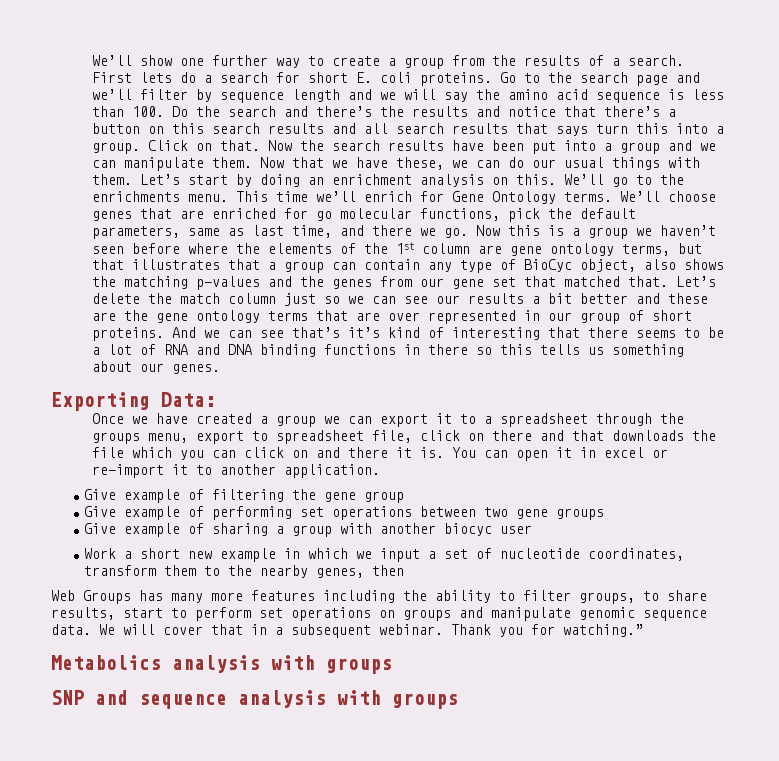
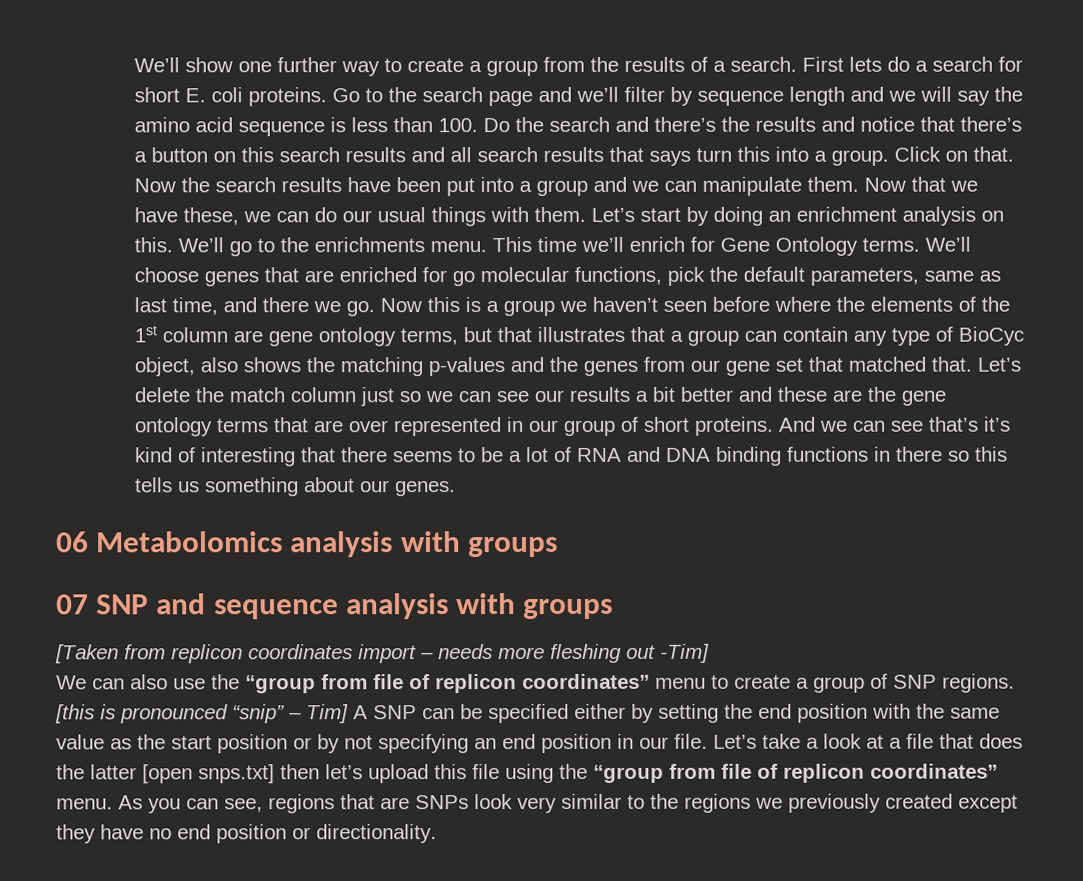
- Exporting Data:
- Once we have created a group we can export it to a spreadsheet through the groups menu, export to spreadsheet file, click on there and that downloads the file which you can click on and there it is. You can open it in excel or re-import it to another application.
- Give example of filtering the gene group
- Give example of performing set operations between two gene groups
- Give example of sharing a group with another biocyc user
- Work a short new example in which we input a set of nucleotide coordinates, transform them to the nearby genes, then
- Web Groups has many more features including the ability to filter groups, to share results, start to perform set operations on groups and manipulate genomic sequence data. We will cover that in a subsequent webinar. Thank you for watching.”
- Metabolics analysis with groups
- SNP and sequence analysis with groups
+ 06 Metabolomics analysis with groups
+ 07 SNP and sequence analysis with groups
+ [Taken from replicon coordinates import – needs more fleshing out -Tim]
+ We can also use the “group from file of replicon coordinates” menu to create a group of SNP regions. [this is pronounced “snip” – Tim] A SNP can be specified either by setting the end position with the same value as the start position or by not specifying an end position in our file. Let’s take a look at a file that does the latter [open snps.txt] then let’s upload this file using the “group from file of replicon coordinates” menu. As you can see, regions that are SNPs look very similar to the regions we previously created except they have no end position or directionality.

